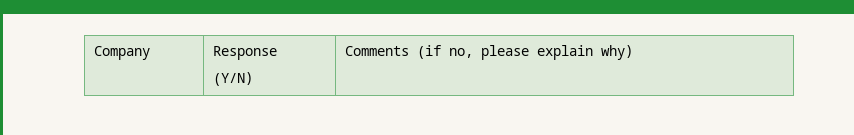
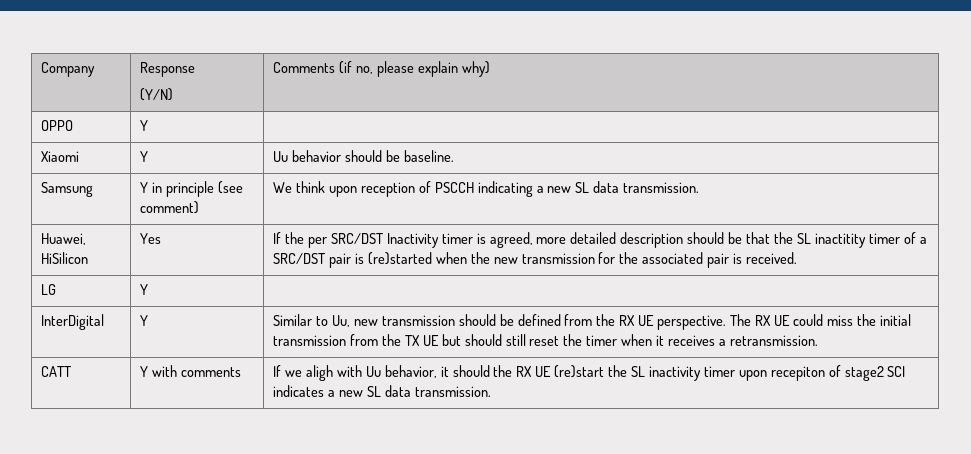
+ OPPO | Y |
+ Xiaomi | Y | Uu behavior should be baseline.
+ Samsung | Y in principle (see comment) | We think upon reception of PSCCH indicating a new SL data transmission.
+ Huawei, HiSilicon | Yes | If the per SRC/DST Inactivity timer is agreed, more detailed description should be that the SL inactitity timer of a SRC/DST pair is (re)started when the new transmission for the associated pair is received.
+ LG | Y |
+ InterDigital | Y | Similar to Uu, new transmission should be defined from the RX UE perspective. The RX UE could miss the initial transmission from the TX UE but should still reset the timer when it receives a retransmission.
+ CATT | Y with comments | If we aligh with Uu behavior, it should the RX UE (re)start the SL inactivity timer upon recepiton of stage2 SCI indicates a new SL data transmission.

